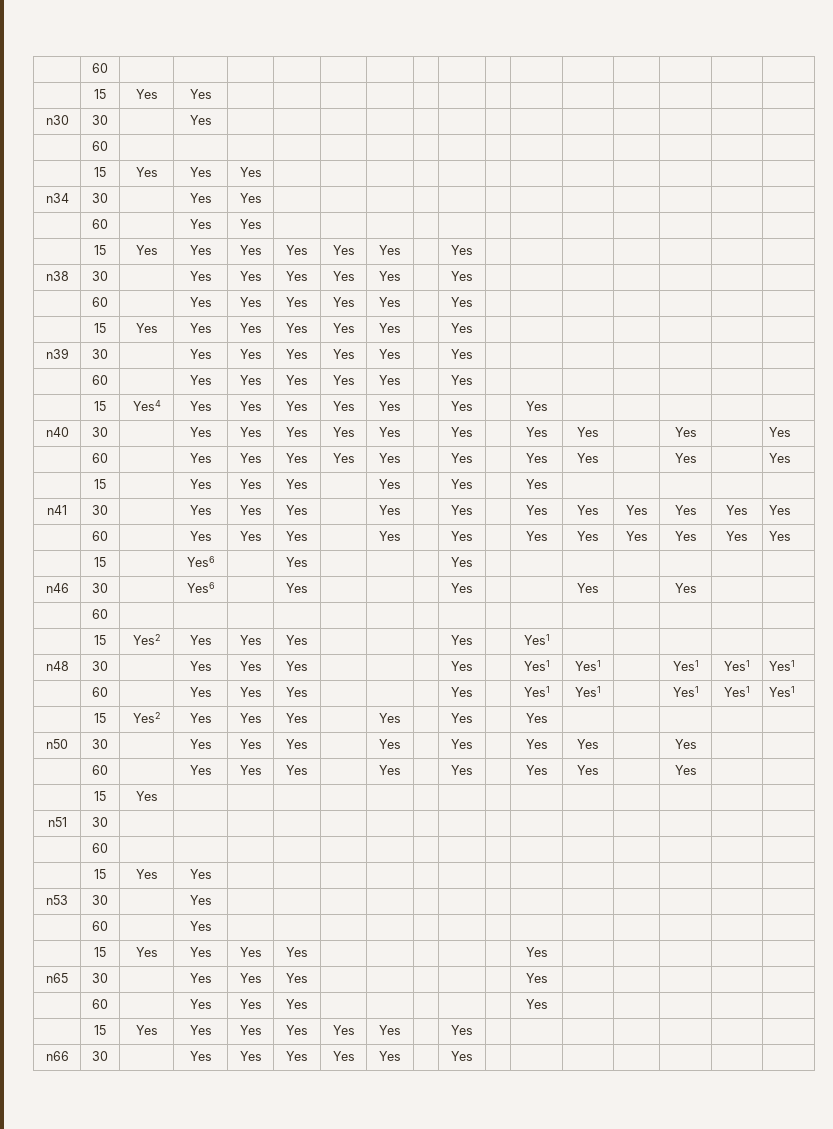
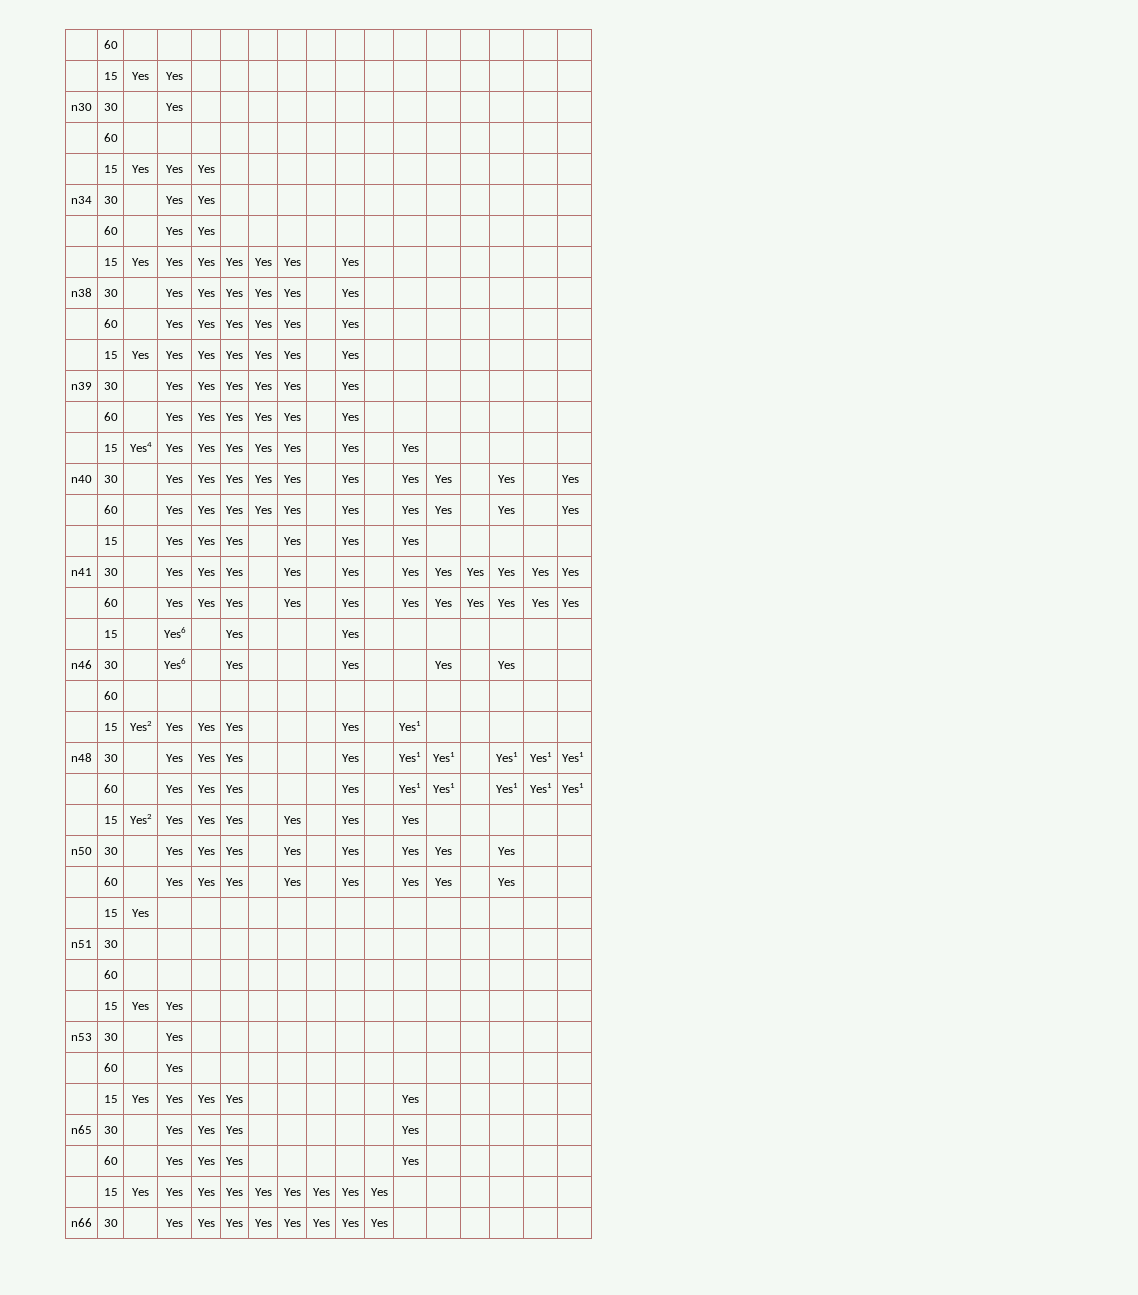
  | 60 | | Yes | Yes | Yes | | | | | | Yes | | | | |
- | 15 | Yes | Yes | Yes | Yes | Yes | Yes | | Yes | | | | | | |
+ | 15 | Yes | Yes | Yes | Yes | Yes | Yes | Yes | Yes | Yes | | | | | |
- n66 | 30 | | Yes | Yes | Yes | Yes | Yes | | Yes | | | | | | |
+ n66 | 30 | | Yes | Yes | Yes | Yes | Yes | Yes | Yes | Yes | | | | | |

